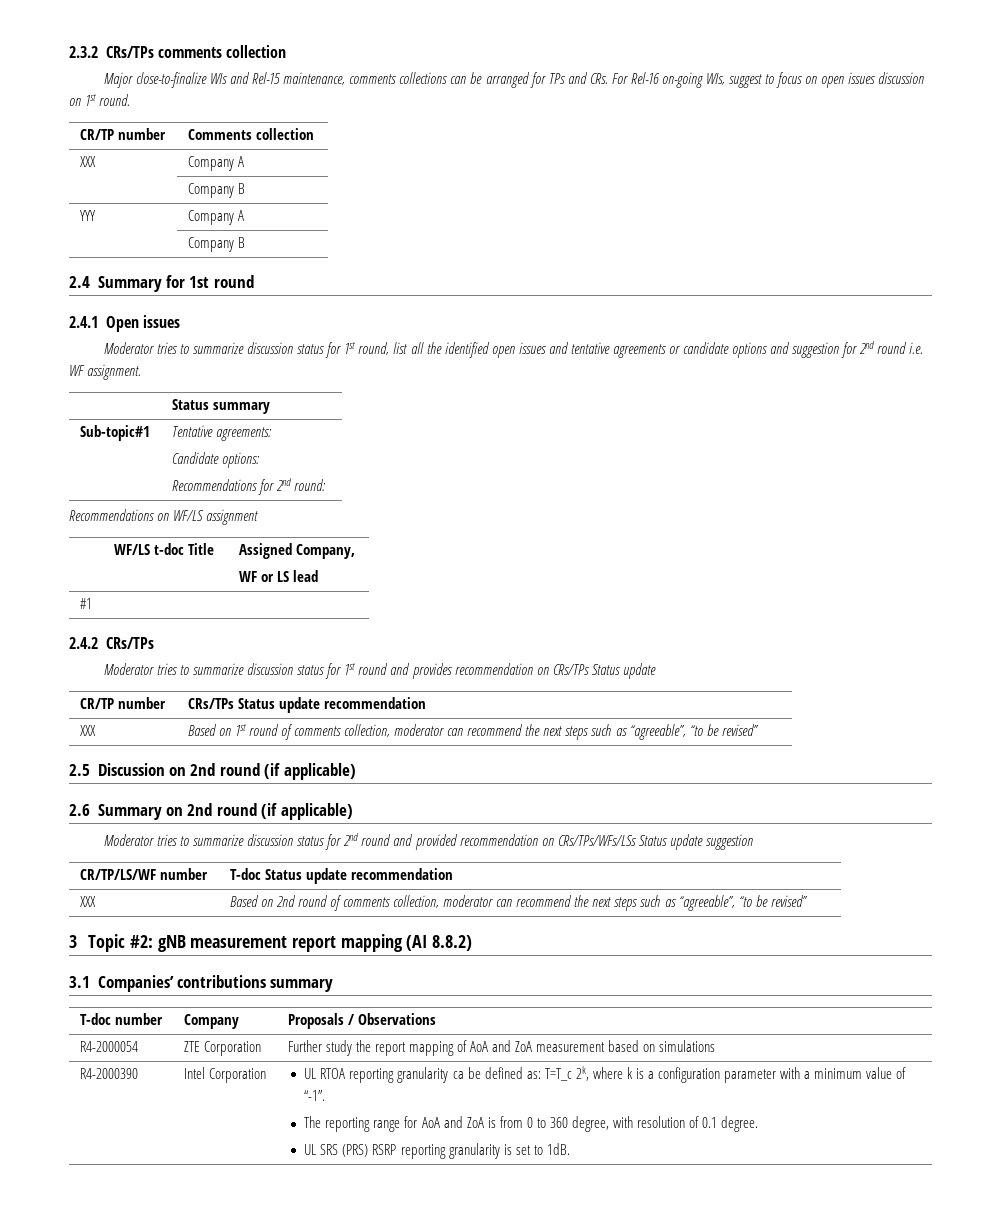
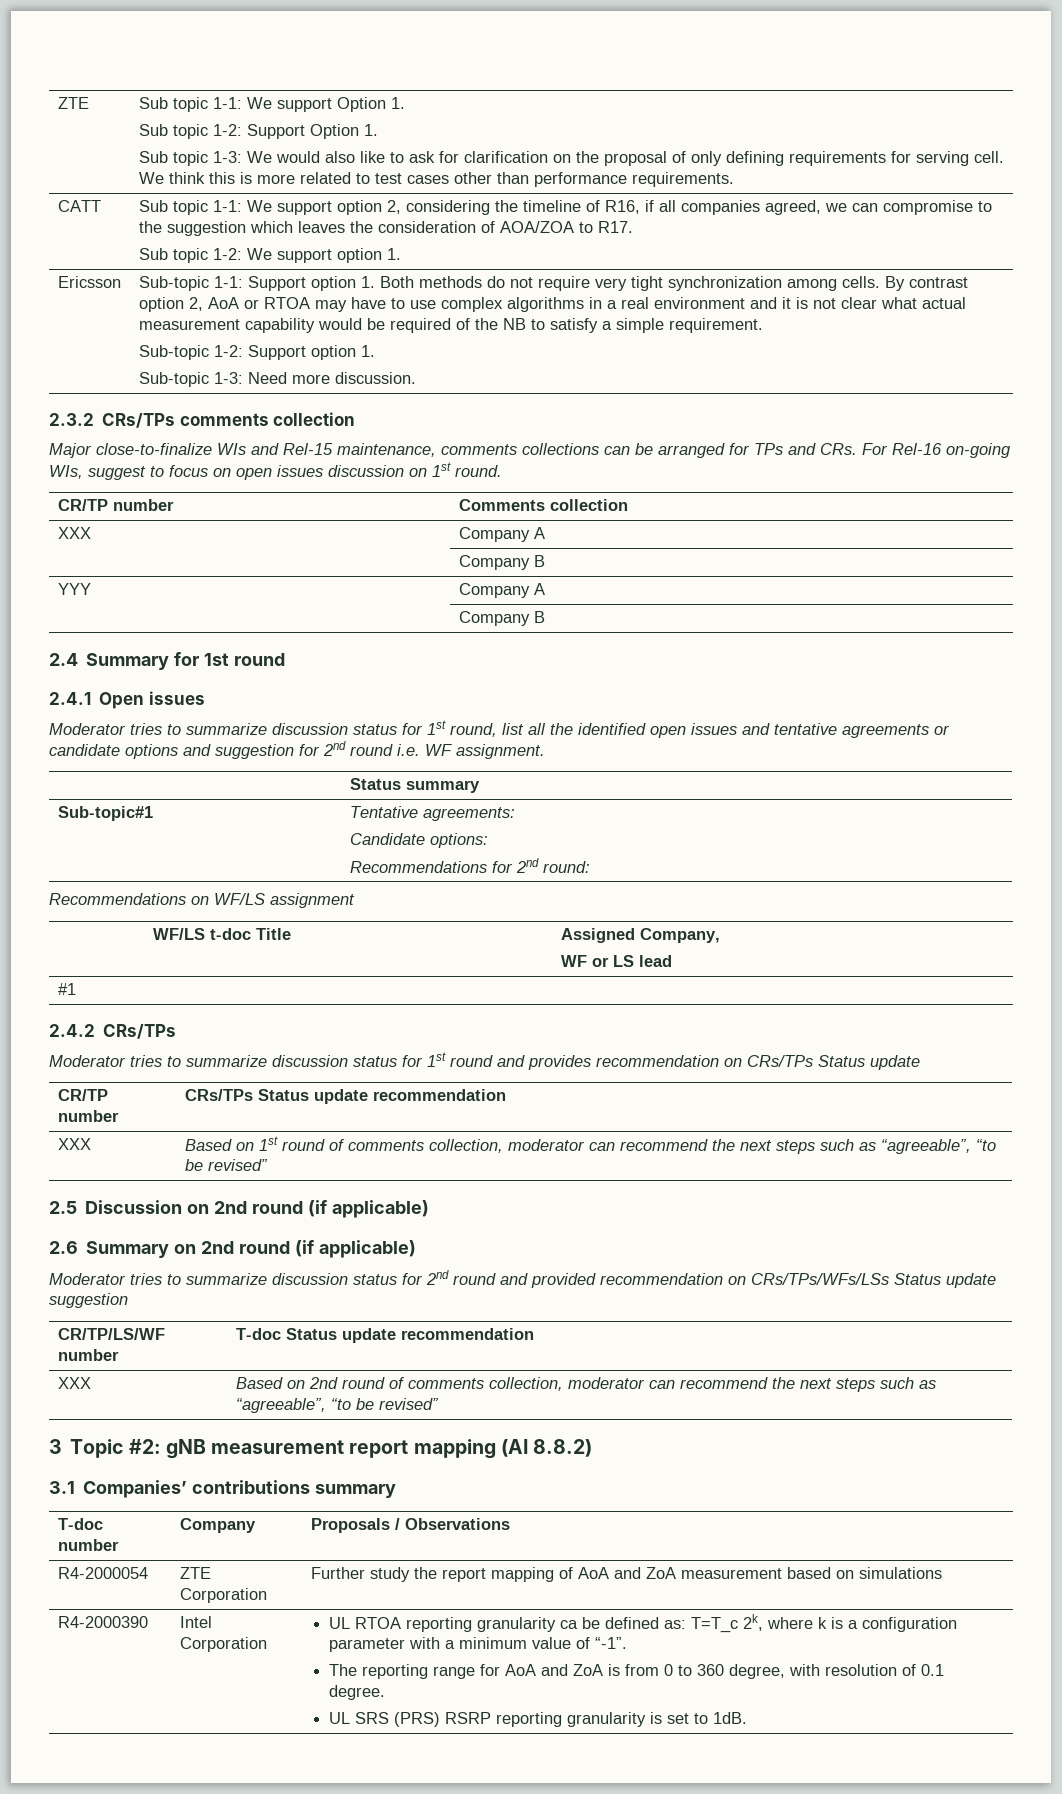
+ ZTE | Sub topic 1-1: We support Option 1.
+ Sub topic 1-2: Support Option 1.
+ Sub topic 1-3: We would also like to ask for clarification on the proposal of only defining requirements for serving cell. We think this is more related to test cases other than performance requirements.
+ CATT | Sub topic 1-1: We support option 2, considering the timeline of R16, if all companies agreed, we can compromise to the suggestion which leaves the consideration of AOA/ZOA to R17.
+ Sub topic 1-2: We support option 1.
+ Ericsson | Sub-topic 1-1: Support option 1. Both methods do not require very tight synchronization among cells. By contrast option 2, AoA or RTOA may have to use complex algorithms in a real environment and it is not clear what actual measurement capability would be required of the NB to satisfy a simple requirement.
+ Sub-topic 1-2: Support option 1.
+ Sub-topic 1-3: Need more discussion.

